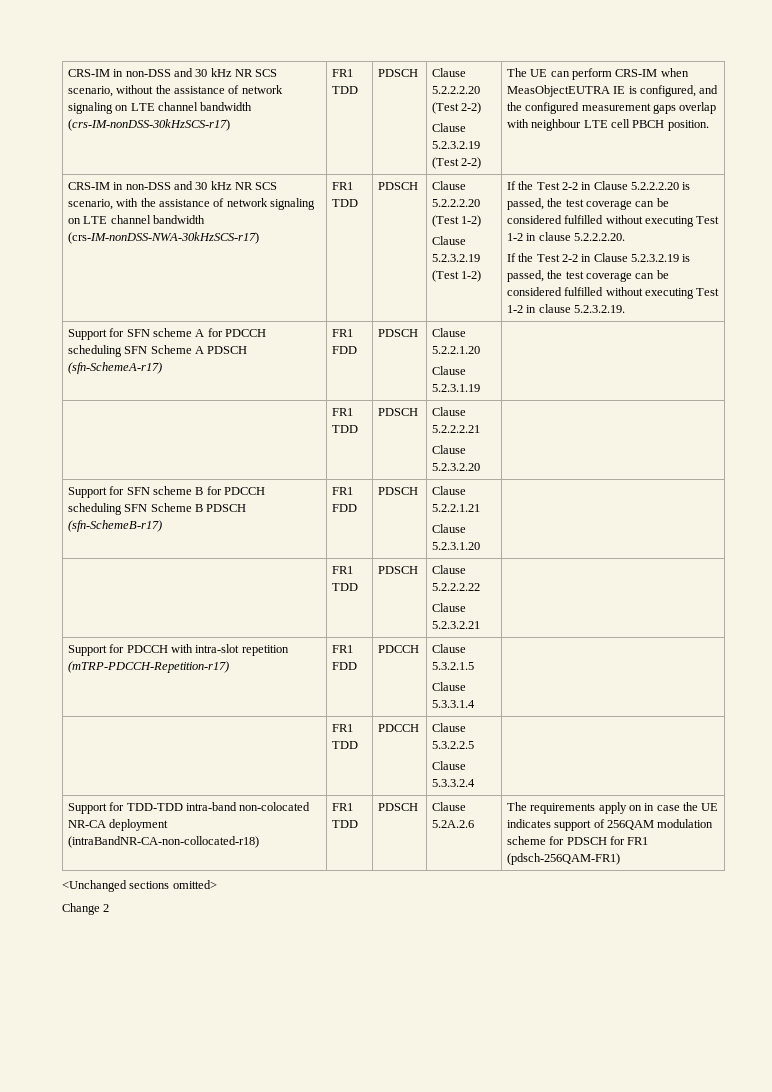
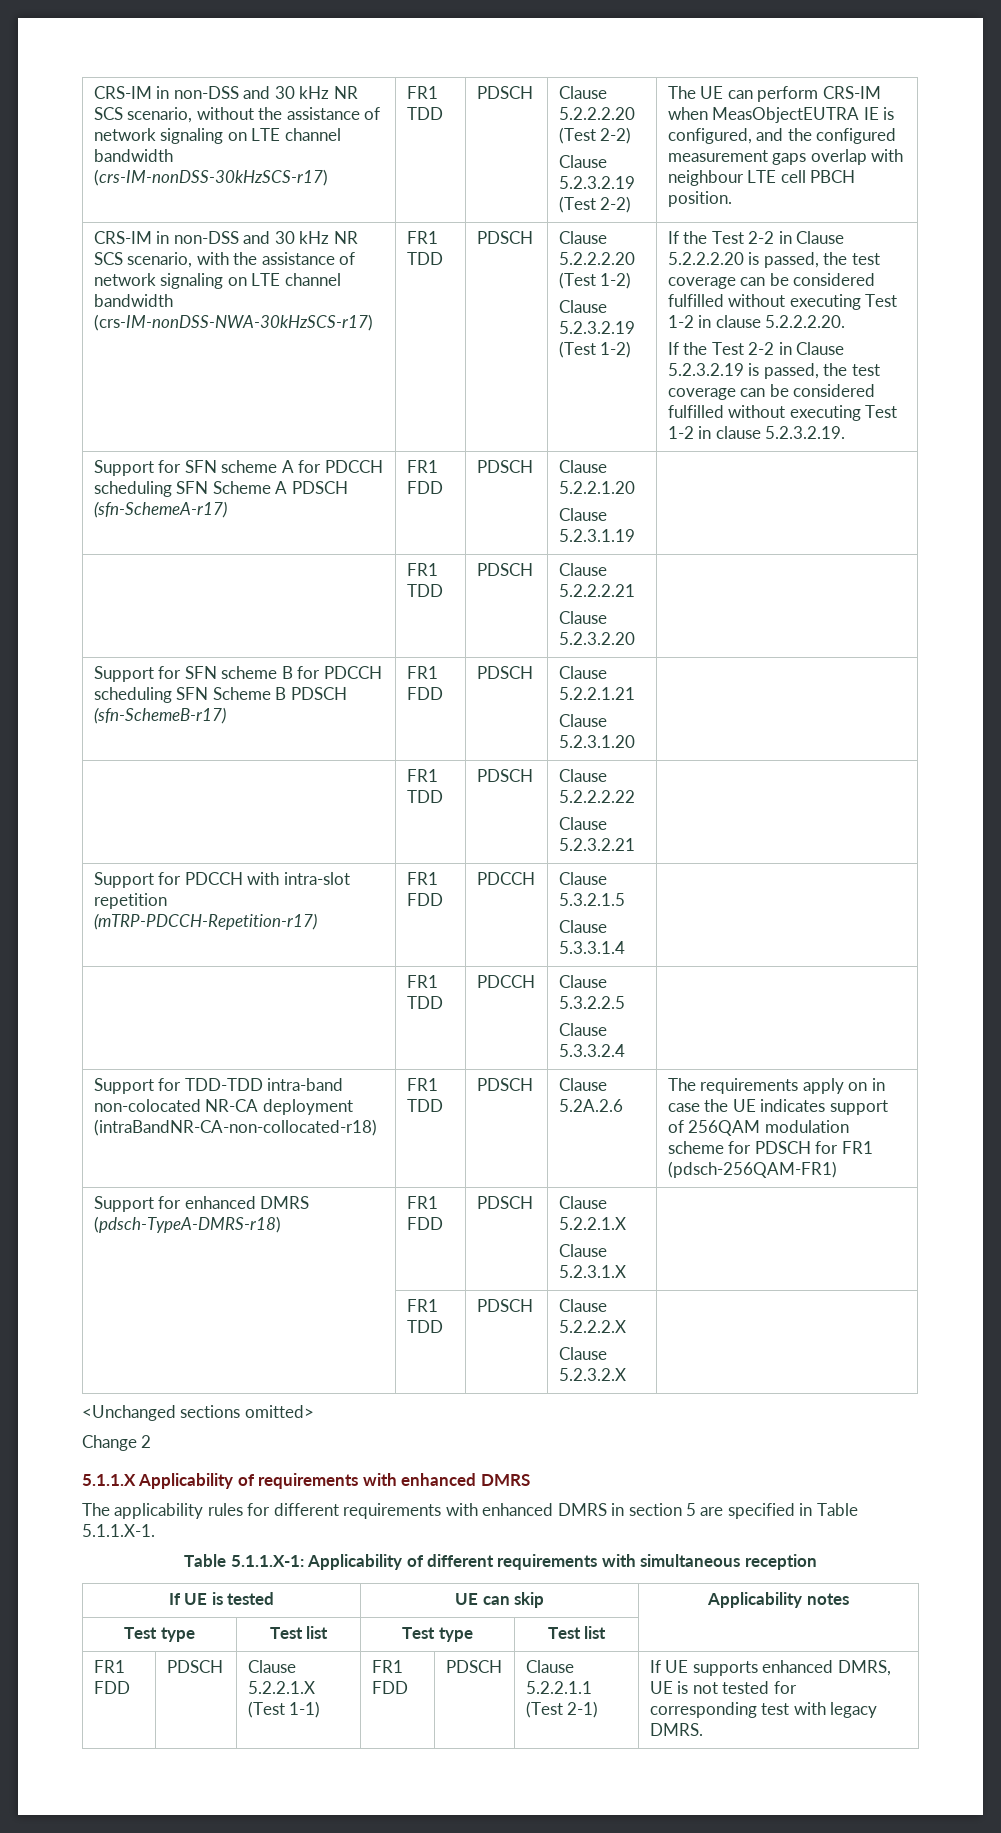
+ Support for enhanced DMRS (pdsch-TypeA-DMRS-r18) | FR1 FDD | PDSCH | Clause 5.2.2.1.X
+ Clause 5.2.3.1.X |
+ | FR1 TDD | PDSCH | Clause 5.2.2.2.X
+ Clause 5.2.3.2.X |
+ 5.1.1.X Applicability of requirements with enhanced DMRS
+ The applicability rules for different requirements with enhanced DMRS in section 5 are specified in Table 5.1.1.X-1.
+ Table 5.1.1.X-1: Applicability of different requirements with simultaneous reception
+ If UE is tested | UE can skip | Applicability notes
+ Test type | Test list | Test type | Test list |
+ FR1 FDD | PDSCH | Clause 5.2.2.1.X (Test 1-1) | FR1 FDD | PDSCH | Clause 5.2.2.1.1 (Test 2-1) | If UE supports enhanced DMRS, UE is not tested for corresponding test with legacy DMRS.

